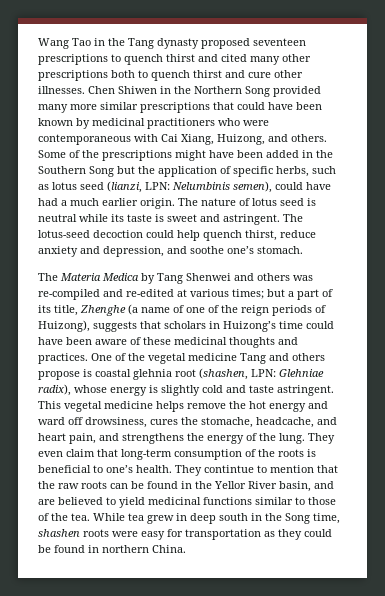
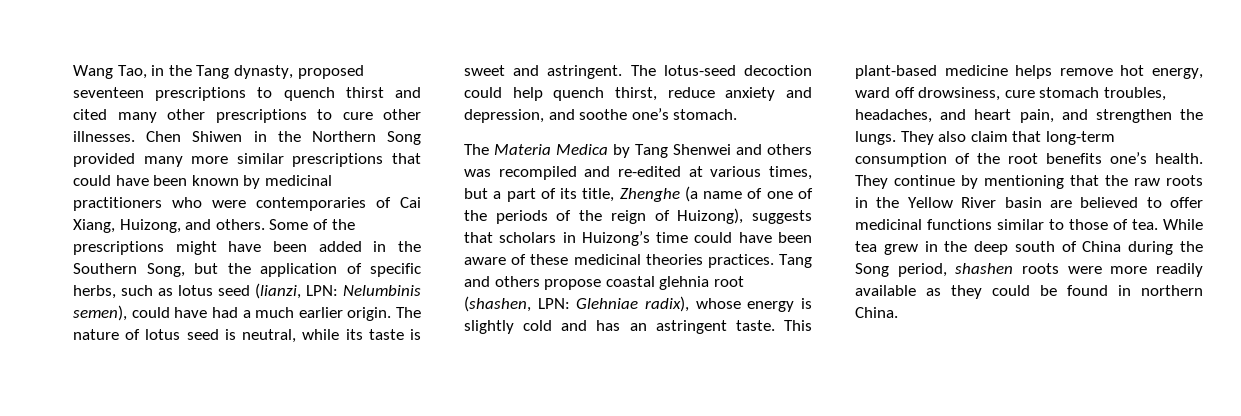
- Wang Tao in the Tang dynasty proposed seventeen prescriptions to quench thirst and cited many other prescriptions both to quench thirst and cure other illnesses.
+ Wang Tao, in the Tang dynasty, proposed seventeen prescriptions to quench thirst and cited many other prescriptions to cure other illnesses.
- Chen Shiwen in the Northern Song provided many more similar prescriptions that could have been known by medicinal practitioners who were contemporaneous with Cai Xiang, Huizong, and others.
+ Chen Shiwen in the Northern Song provided many more similar prescriptions that could have been known by medicinal practitioners who were contemporaries of Cai Xiang, Huizong, and others.
- Some of the prescriptions might have been added in the Southern Song but the application of specific herbs, such as lotus seed (lianzi, LPN: Nelumbinis semen), could have had a much earlier origin.
+ Some of the prescriptions might have been added in the Southern Song, but the application of specific herbs, such as lotus seed (lianzi, LPN: Nelumbinis semen), could have had a much earlier origin.
- The nature of lotus seed is neutral while its taste is sweet and astringent.
+ The nature of lotus seed is neutral, while its taste is sweet and astringent.
- The Materia Medica by Tang Shenwei and others was re-compiled and re-edited at various times; but a part of its title, Zhenghe (a name of one of the reign periods of Huizong), suggests that scholars in Huizong’s time could have been aware of these medicinal thoughts and practices. One of the vegetal medicine Tang and others propose is coastal glehnia root (shashen, LPN:
+ The Materia Medica by Tang Shenwei and others was recompiled and re-edited at various times, but a part of its title, Zhenghe (a name of one of the periods of the reign of Huizong), suggests that scholars in Huizong’s time could have been aware of these medicinal theories practices. Tang and others propose coastal glehnia root (shashen, LPN:
- Glehniae radix), whose energy is slightly cold and taste astringent. This vegetal medicine helps remove the hot energy and ward off drowsiness, cures the stomache, headcache, and heart pain, and strengthens the energy of the lung. They even claim that long-term consumption of the roots is beneficial to one’s health. They contintue to mention that the raw roots can be found in the Yellor River basin, and are believed to yield medicinal functions similar to those of the tea.
+ Glehniae radix), whose energy is slightly cold and has an astringent taste. This plant-based medicine helps remove hot energy, ward off drowsiness, cure stomach troubles, headaches, and heart pain, and strengthen the lungs. They also claim that long-term consumption of the root benefits one’s health. They continue by mentioning that the raw roots in the Yellow River basin are believed to offer medicinal functions similar to those of tea.
- While tea grew in deep south in the Song time, shashen roots were easy for transportation as they could be found in northern China.
+ While tea grew in the deep south of China during the Song period, shashen roots were more readily available as they could be found in northern China.

